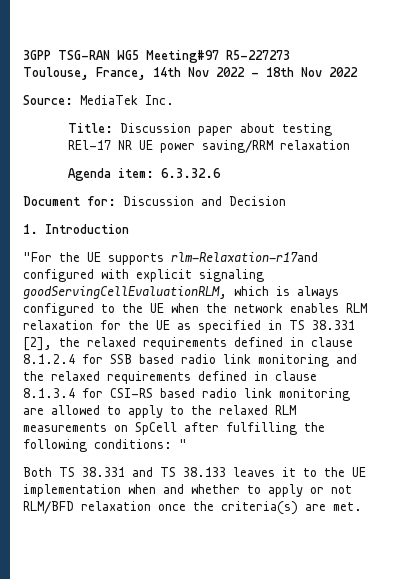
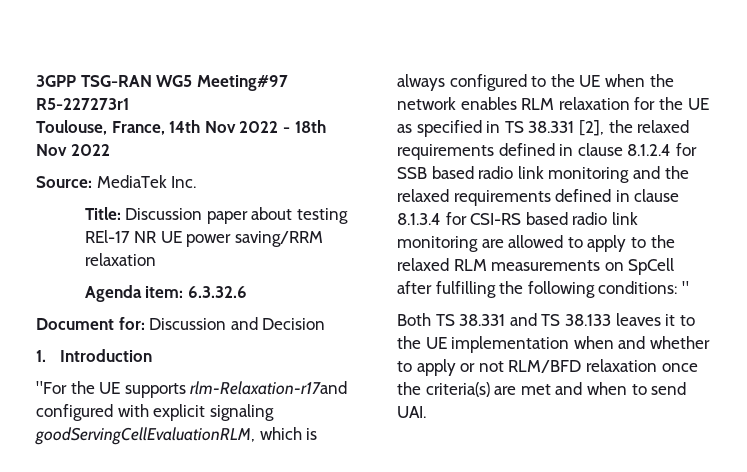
- 3GPP TSG-RAN WG5 Meeting#97 R5-227273
+ 3GPP TSG-RAN WG5 Meeting#97 R5-227273r1
- Both TS 38.331 and TS 38.133 leaves it to the UE implementation when and whether to apply or not RLM/BFD relaxation once the criteria(s) are met.
+ Both TS 38.331 and TS 38.133 leaves it to the UE implementation when and whether to apply or not RLM/BFD relaxation once the criteria(s) are met and when to send UAI.

